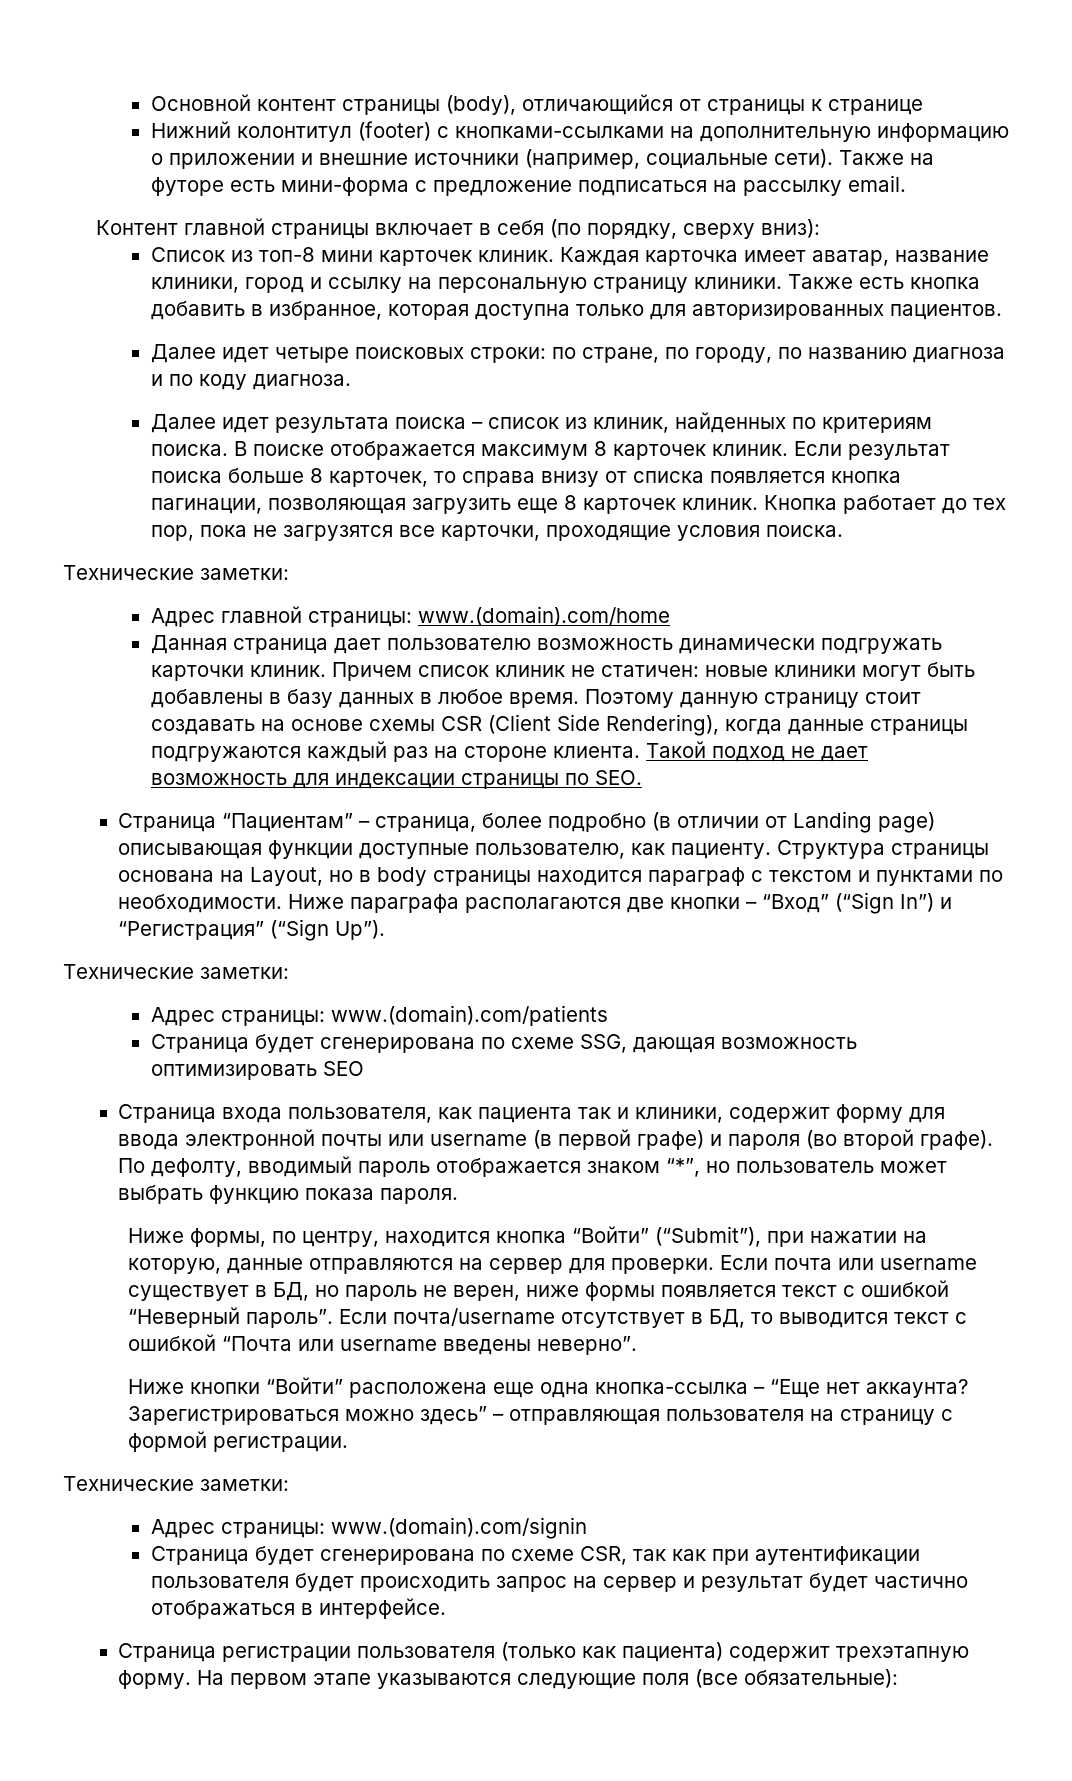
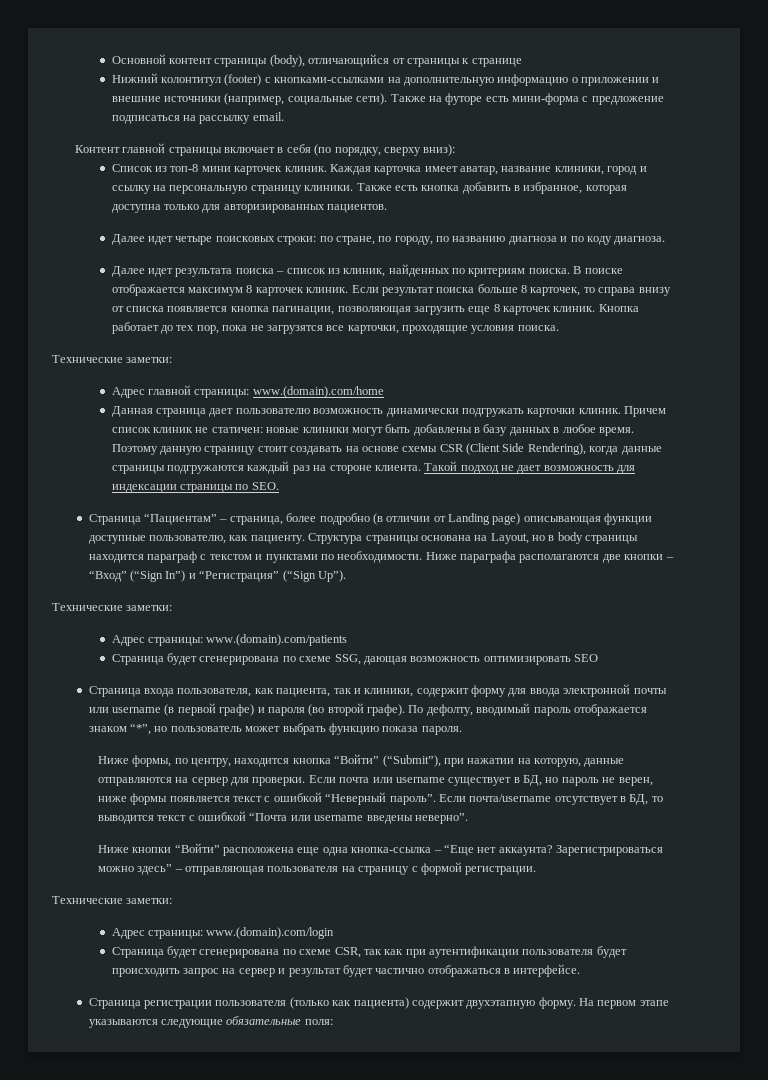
- Страница входа пользователя, как пациента так и клиники, содержит форму для ввода электронной почты или username (в первой графе) и пароля (во второй графе).
+ Страница входа пользователя, как пациента, так и клиники, содержит форму для ввода электронной почты или username (в первой графе) и пароля (во второй графе).
- Адрес страницы: www.(domain).com/signin
+ Адрес страницы: www.(domain).com/login
- Страница регистрации пользователя (только как пациента) содержит трехэтапную форму.
+ Страница регистрации пользователя (только как пациента) содержит двухэтапную форму.
- На первом этапе указываются следующие поля (все обязательные):
+ На первом этапе указываются следующие обязательные поля:

